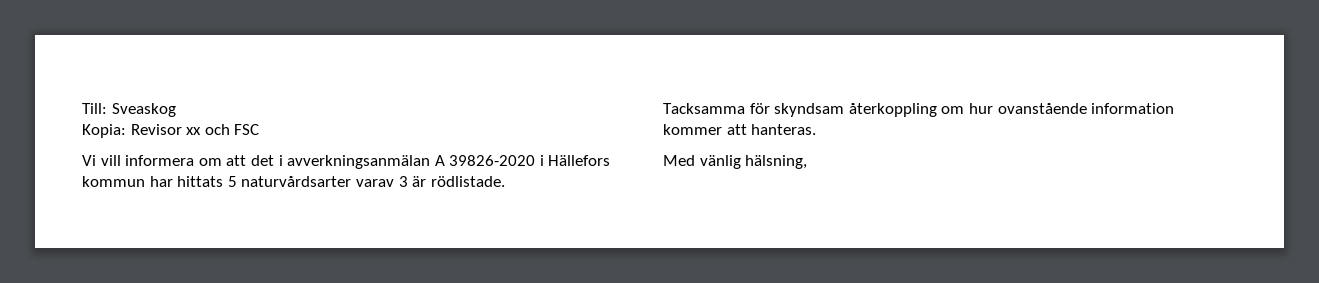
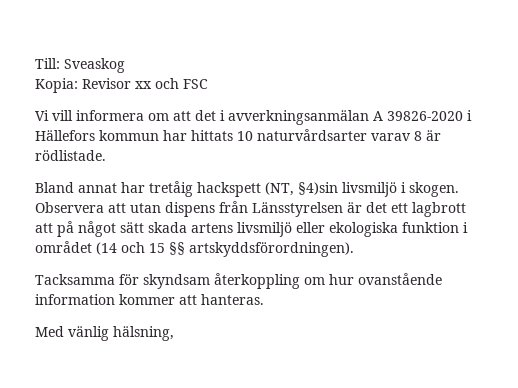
- Vi vill informera om att det i avverkningsanmälan A 39826-2020 i Hällefors kommun har hittats 5 naturvårdsarter varav 3 är rödlistade.
+ Vi vill informera om att det i avverkningsanmälan A 39826-2020 i Hällefors kommun har hittats 10 naturvårdsarter varav 8 är rödlistade.
+ Bland annat har tretåig hackspett (NT, §4)sin livsmiljö i skogen. Observera att utan dispens från Länsstyrelsen är det ett lagbrott att på något sätt skada artens livsmiljö eller ekologiska funktion i området (14 och 15 §§ artskyddsförordningen).

